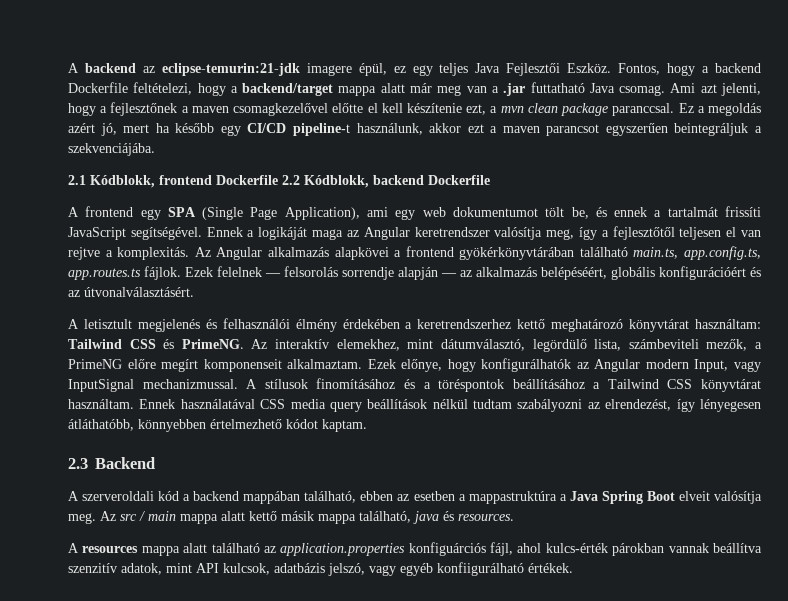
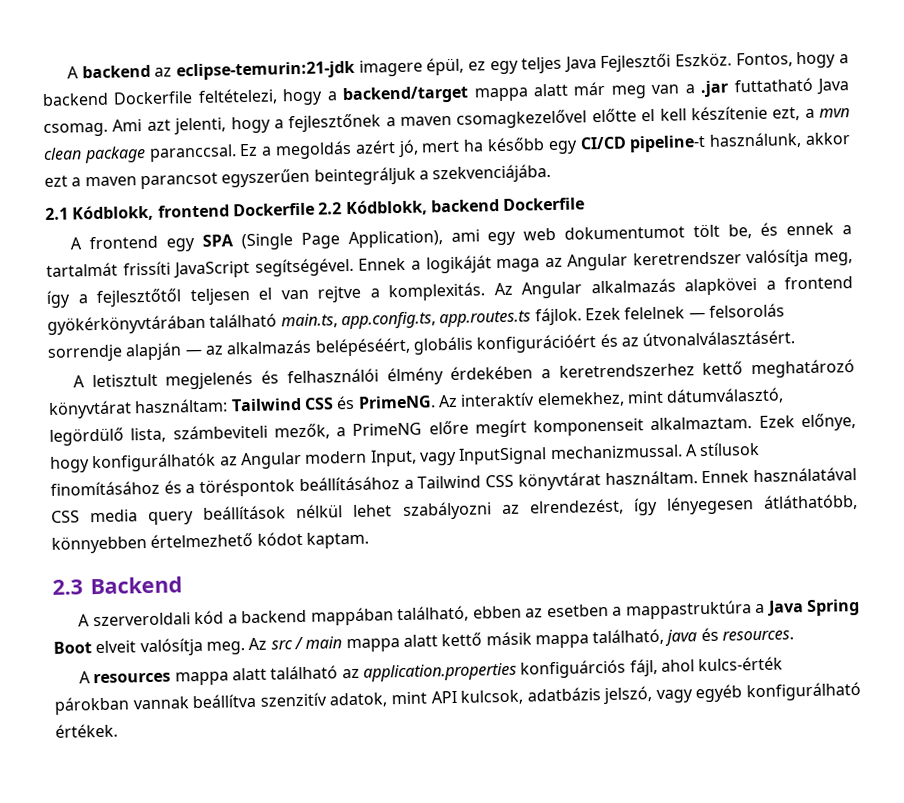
- Ennek használatával CSS media query beállítások nélkül tudtam szabályozni az elrendezést, így lényegesen átláthatóbb, könnyebben értelmezhető kódot kaptam.
+ Ennek használatával CSS media query beállítások nélkül lehet szabályozni az elrendezést, így lényegesen átláthatóbb, könnyebben értelmezhető kódot kaptam.
- A resources mappa alatt található az application.properties konfiguárciós fájl, ahol kulcs-érték párokban vannak beállítva szenzitív adatok, mint API kulcsok, adatbázis jelszó, vagy egyéb konfiigurálható értékek.
+ A resources mappa alatt található az application.properties konfiguárciós fájl, ahol kulcs-érték párokban vannak beállítva szenzitív adatok, mint API kulcsok, adatbázis jelszó, vagy egyéb konfigurálható értékek.

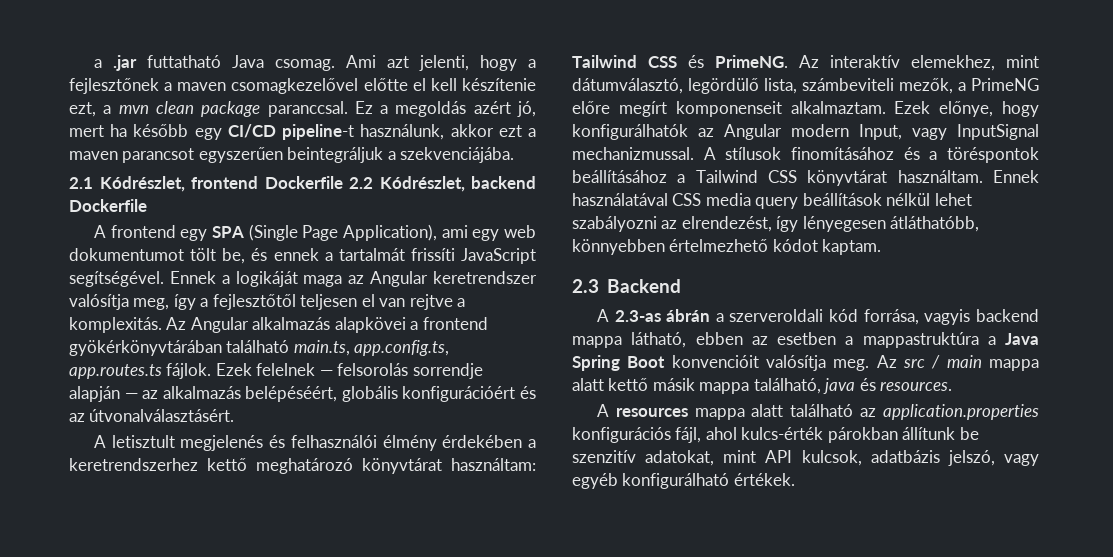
- A backend az eclipse-temurin:21-jdk imagere épül, ez egy teljes Java Fejlesztői Eszköz. Fontos, hogy a backend Dockerfile feltételezi, hogy a backend/target mappa alatt már meg van a .jar futtatható Java csomag.
+ a .jar futtatható Java csomag.
- 2.1 Kódblokk, frontend Dockerfile 2.2 Kódblokk, backend Dockerfile
+ 2.1 Kódrészlet, frontend Dockerfile 2.2 Kódrészlet, backend Dockerfile
- A szerveroldali kód a backend mappában található, ebben az esetben a mappastruktúra a Java Spring Boot elveit valósítja meg.
+ A 2.3-as ábrán a szerveroldali kód forrása, vagyis backend mappa látható, ebben az esetben a mappastruktúra a Java Spring Boot konvencióit valósítja meg.
- A resources mappa alatt található az application.properties konfiguárciós fájl, ahol kulcs-érték párokban vannak beállítva szenzitív adatok, mint API kulcsok, adatbázis jelszó, vagy egyéb konfigurálható értékek.
+ A resources mappa alatt található az application.properties konfigurációs fájl, ahol kulcs-érték párokban állítunk be szenzitív adatokat, mint API kulcsok, adatbázis jelszó, vagy egyéb konfigurálható értékek.

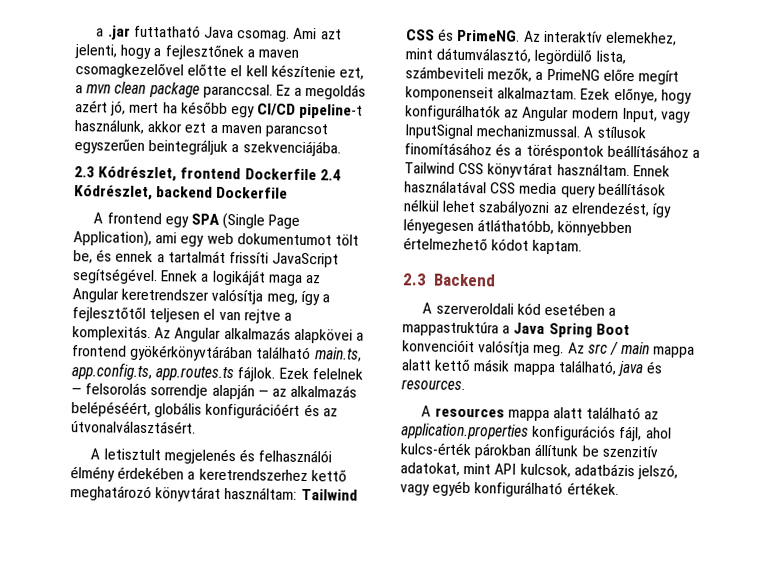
- 2.1 Kódrészlet, frontend Dockerfile 2.2 Kódrészlet, backend Dockerfile
+ 2.3 Kódrészlet, frontend Dockerfile 2.4 Kódrészlet, backend Dockerfile
- A 2.3-as ábrán a szerveroldali kód forrása, vagyis backend mappa látható, ebben az esetben a mappastruktúra a Java Spring Boot konvencióit valósítja meg.
+ A szerveroldali kód esetében a mappastruktúra a Java Spring Boot konvencióit valósítja meg.

